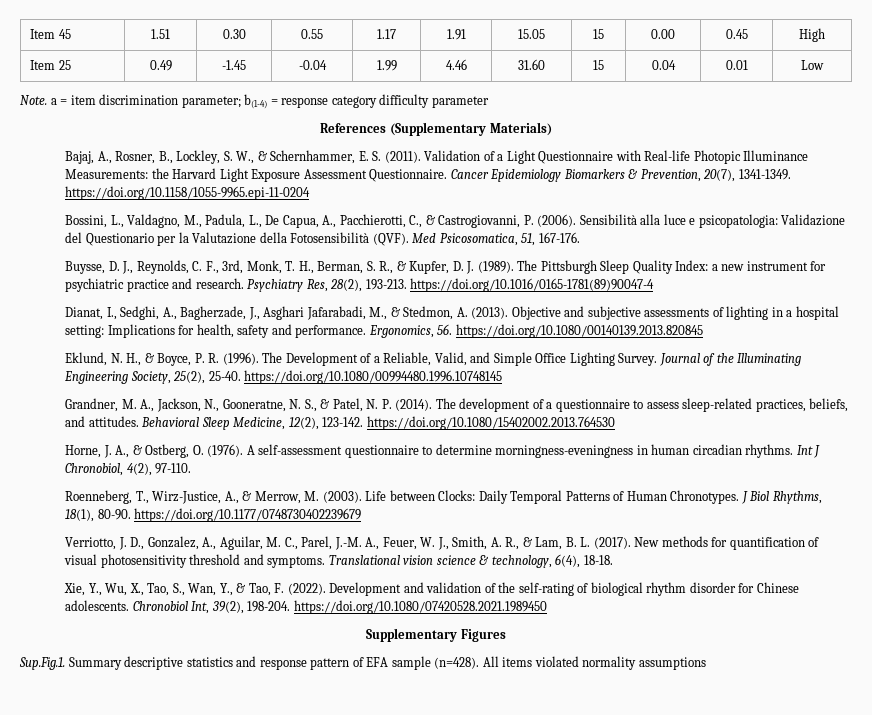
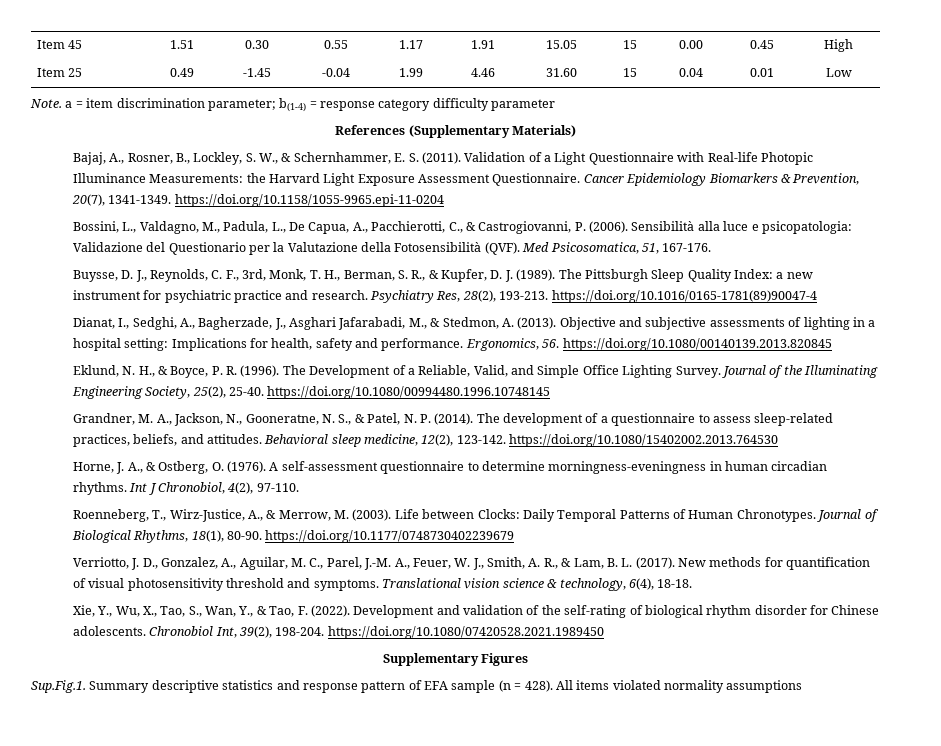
- Behavioral Sleep Medicine, 12(2), 123-142. https://doi.org/10.1080/15402002.2013.764530
+ Behavioral sleep medicine, 12(2), 123-142. https://doi.org/10.1080/15402002.2013.764530
- J Biol Rhythms, 18(1), 80-90. https://doi.org/10.1177/0748730402239679
+ Journal of Biological Rhythms, 18(1), 80-90. https://doi.org/10.1177/0748730402239679
- Sup.Fig.1. Summary descriptive statistics and response pattern of EFA sample (n=428).
+ Sup.Fig.1. Summary descriptive statistics and response pattern of EFA sample (n = 428).

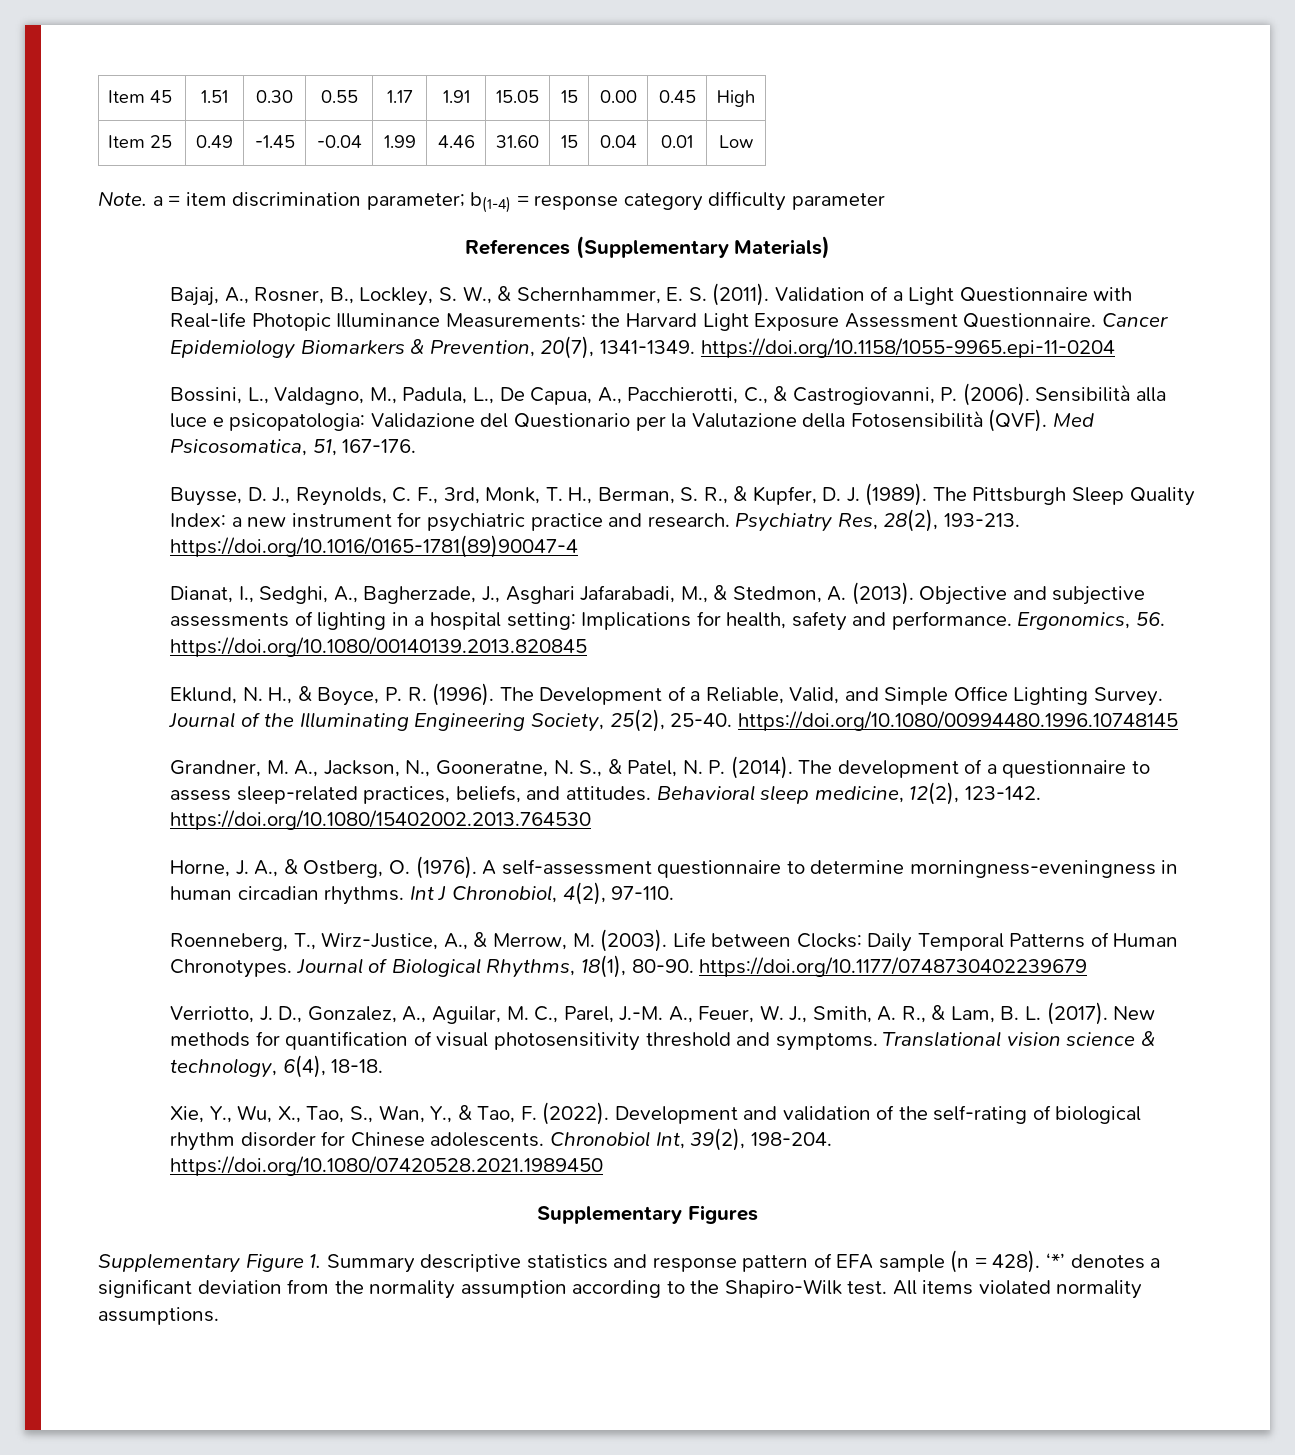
- Sup.Fig.1. Summary descriptive statistics and response pattern of EFA sample (n = 428).
+ Supplementary Figure 1. Summary descriptive statistics and response pattern of EFA sample (n = 428).
+ ‘*’ denotes a significant deviation from the normality assumption according to the Shapiro-Wilk test.
- All items violated normality assumptions
+ All items violated normality assumptions.

